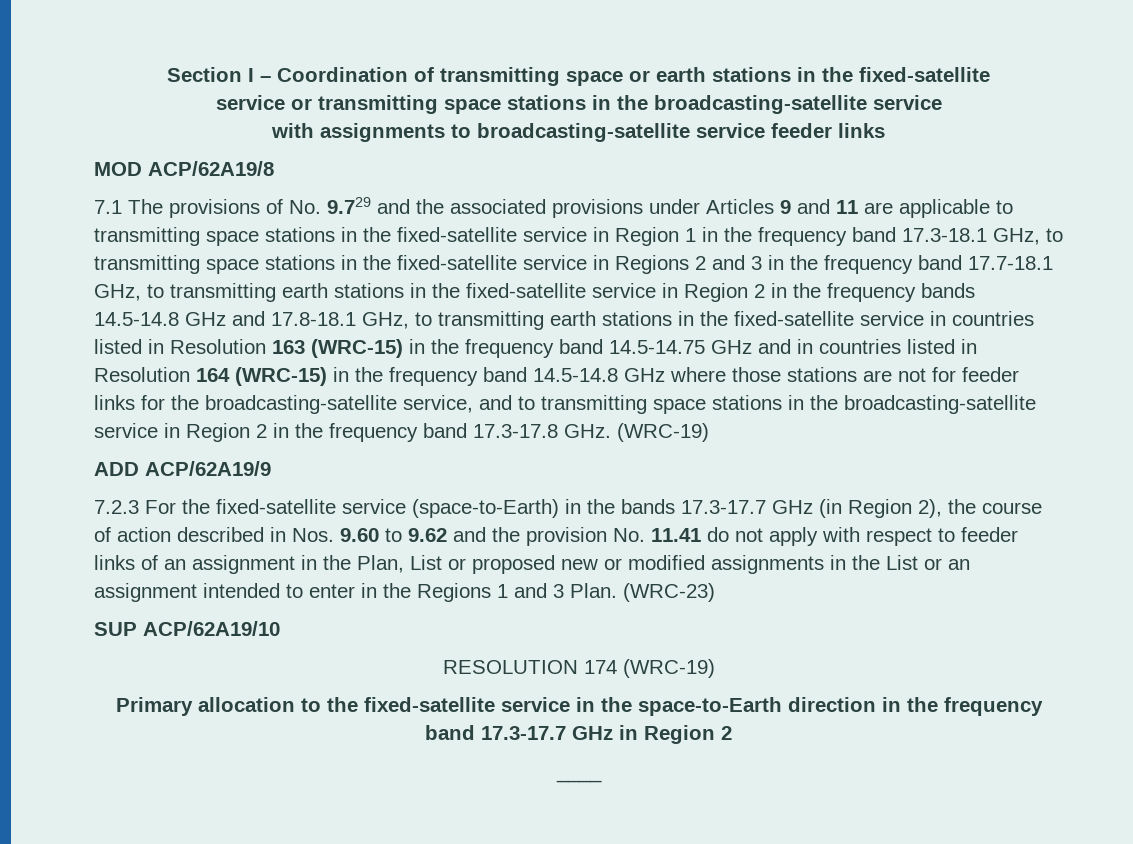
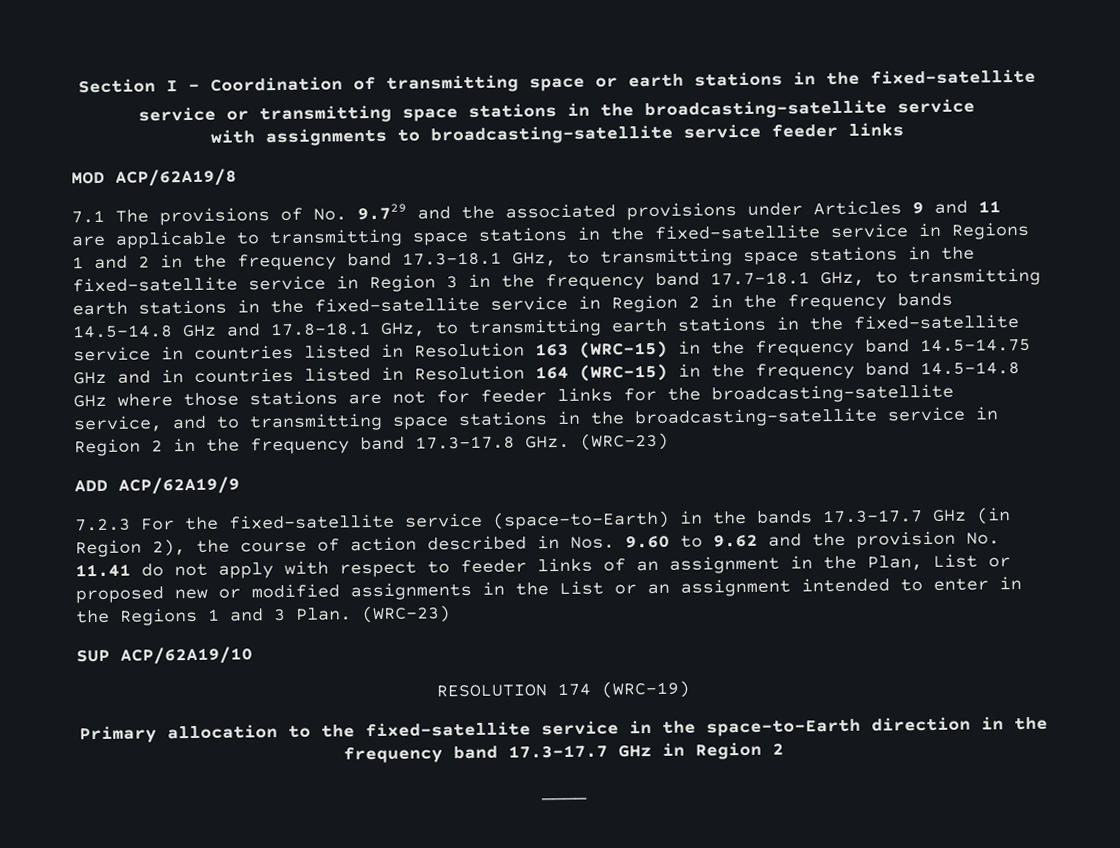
- 7.1 The provisions of No. 9.729 and the associated provisions under Articles 9 and 11 are applicable to transmitting space stations in the fixed-satellite service in Region 1 in the frequency band 17.3-18.1 GHz, to transmitting space stations in the fixed-satellite service in Regions 2 and 3 in the frequency band 17.7-18.1 GHz, to transmitting earth stations in the fixed-satellite service in Region 2 in the frequency bands 14.5-14.8 GHz and 17.8-18.1 GHz, to transmitting earth stations in the fixed-satellite service in countries listed in Resolution 163 (WRC-15) in the frequency band 14.5-14.75 GHz and in countries listed in Resolution 164 (WRC-15) in the frequency band 14.5-14.8 GHz where those stations are not for feeder links for the broadcasting-satellite service, and to transmitting space stations in the broadcasting-satellite service in Region 2 in the frequency band 17.3-17.8 GHz. (WRC-19)
+ 7.1 The provisions of No. 9.729 and the associated provisions under Articles 9 and 11 are applicable to transmitting space stations in the fixed-satellite service in Regions 1 and 2 in the frequency band 17.3-18.1 GHz, to transmitting space stations in the fixed-satellite service in Region 3 in the frequency band 17.7-18.1 GHz, to transmitting earth stations in the fixed-satellite service in Region 2 in the frequency bands 14.5-14.8 GHz and 17.8-18.1 GHz, to transmitting earth stations in the fixed-satellite service in countries listed in Resolution 163 (WRC-15) in the frequency band 14.5-14.75 GHz and in countries listed in Resolution 164 (WRC-15) in the frequency band 14.5-14.8 GHz where those stations are not for feeder links for the broadcasting-satellite service, and to transmitting space stations in the broadcasting-satellite service in Region 2 in the frequency band 17.3-17.8 GHz. (WRC-23)

